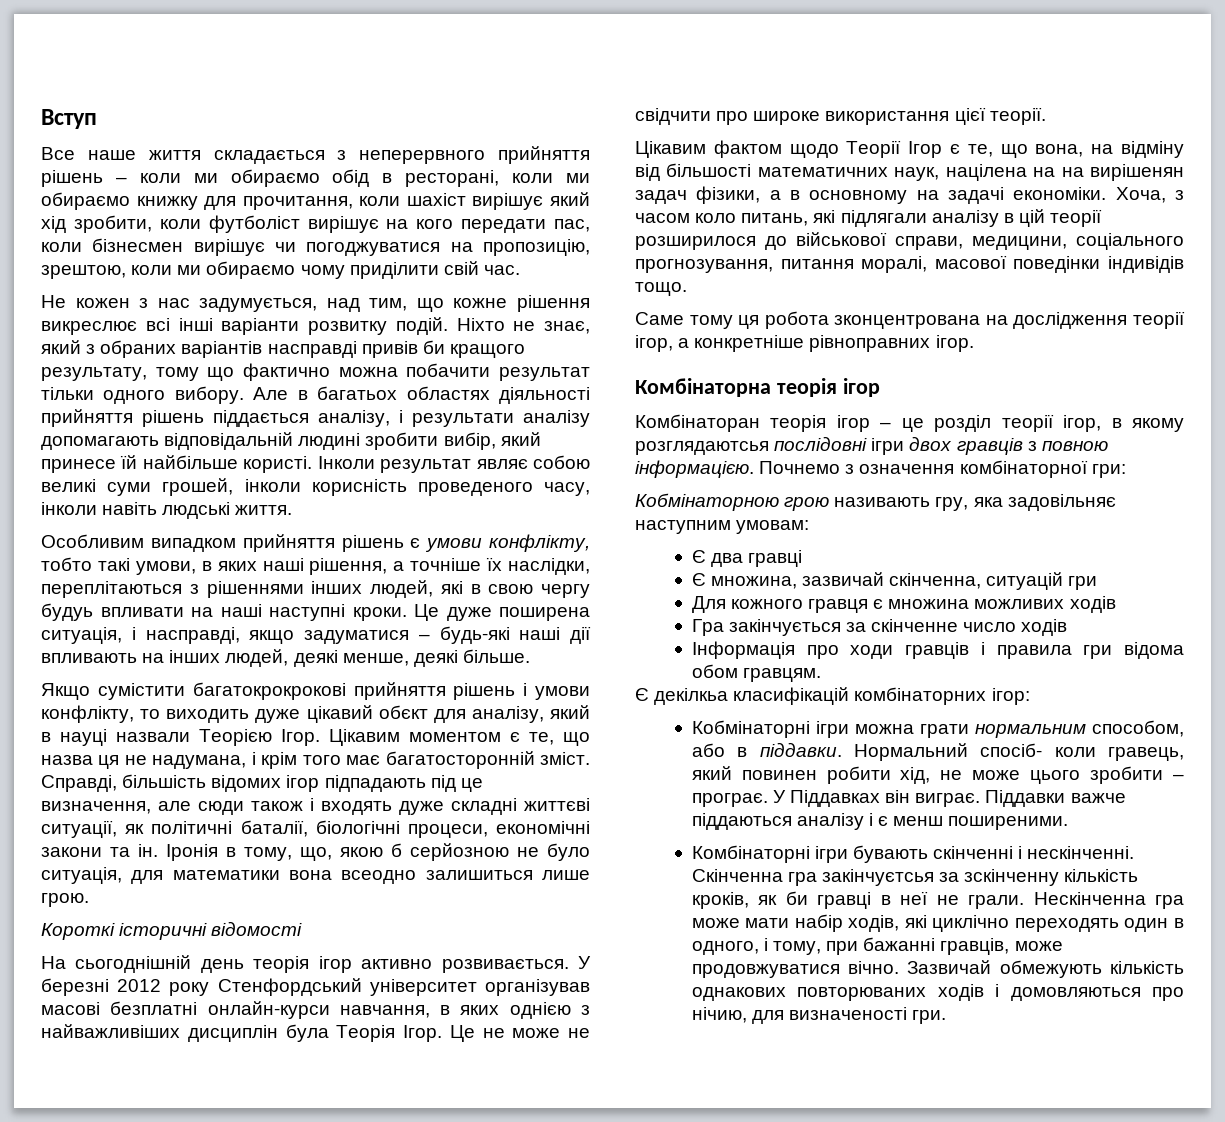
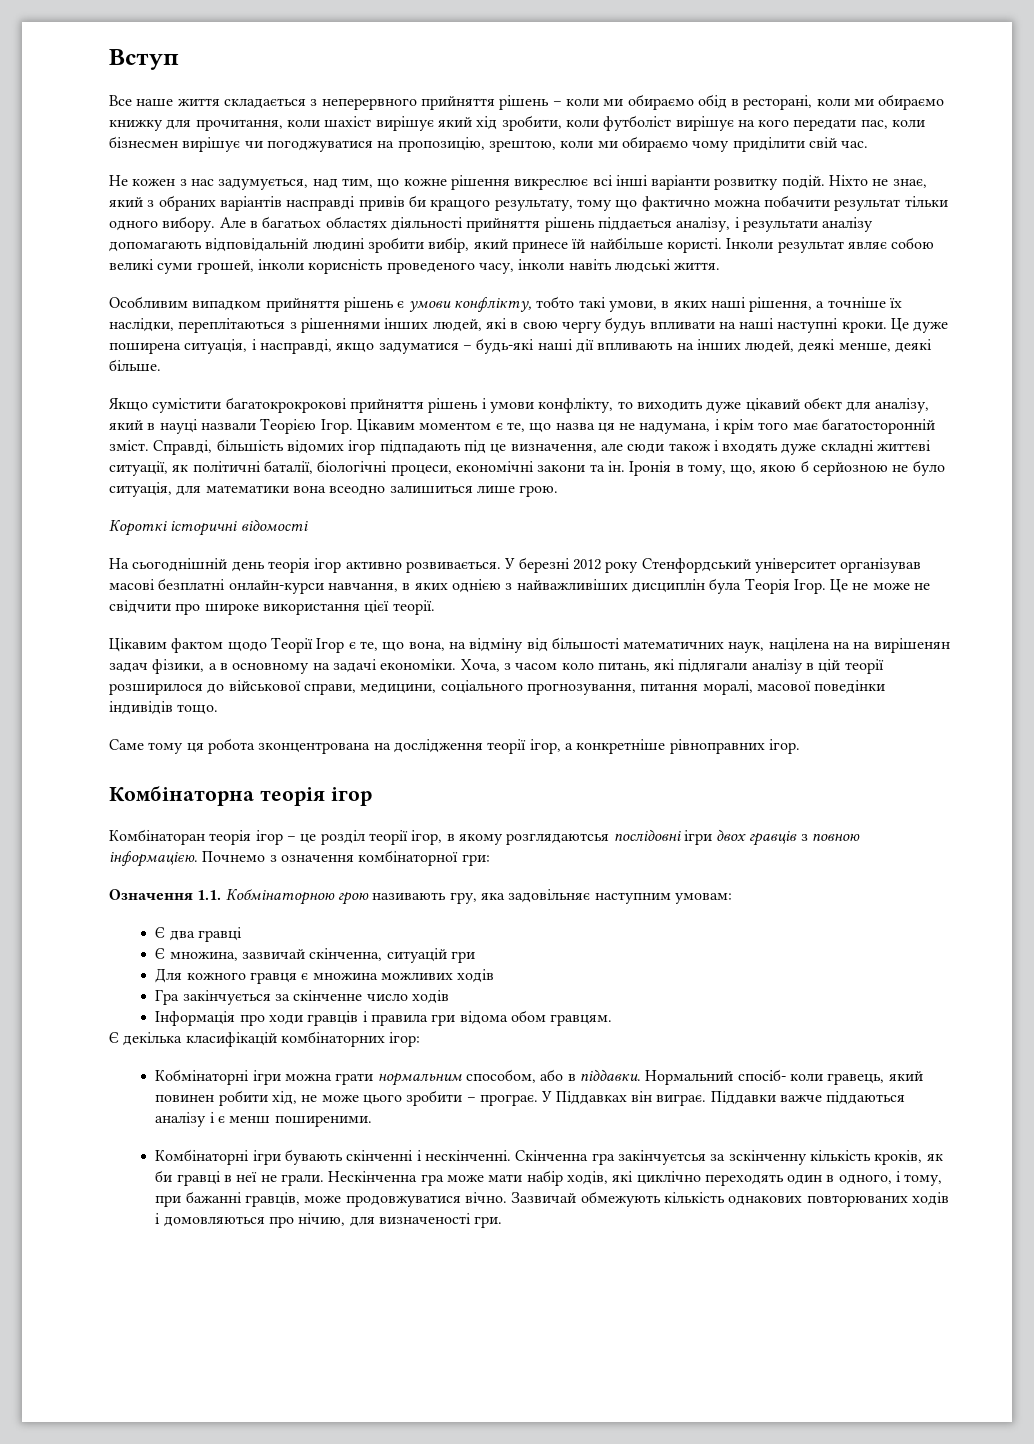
- Кобмінаторною грою називають гру, яка задовільняє наступним умовам:
+ Означення 1.1. Кобмінаторною грою називають гру, яка задовільняє наступним умовам:
- Є декілкьа класифікацій комбінаторних ігор:
+ Є декілька класифікацій комбінаторних ігор:

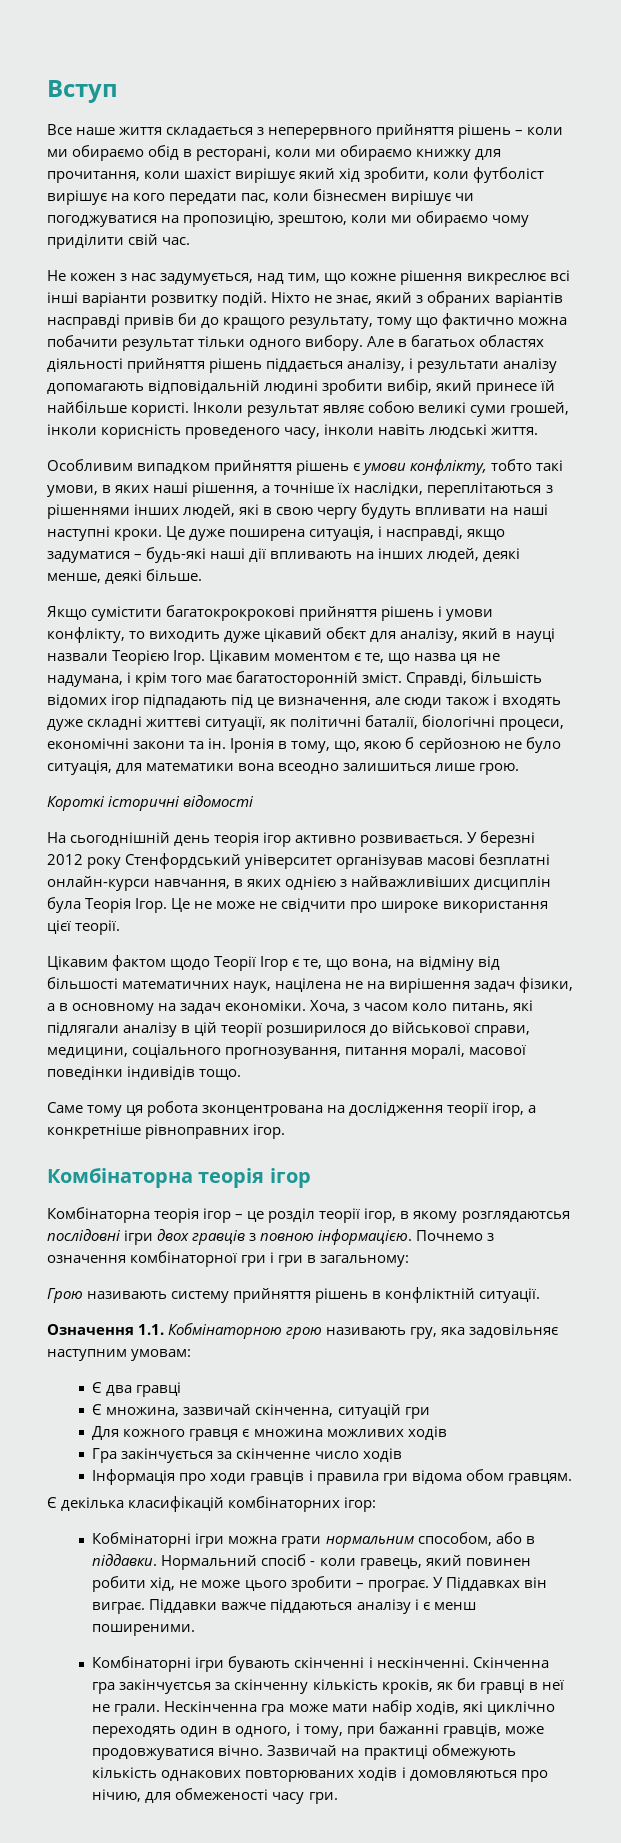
- Ніхто не знає, який з обраних варіантів насправді привів би кращого результату, тому що фактично можна побачити результат тільки одного вибору.
+ Ніхто не знає, який з обраних варіантів насправді привів би до кращого результату, тому що фактично можна побачити результат тільки одного вибору.
- Особливим випадком прийняття рішень є умови конфлікту, тобто такі умови, в яких наші рішення, а точніше їх наслідки, переплітаються з рішеннями інших людей, які в свою чергу будуь впливати на наші наступні кроки.
+ Особливим випадком прийняття рішень є умови конфлікту, тобто такі умови, в яких наші рішення, а точніше їх наслідки, переплітаються з рішеннями інших людей, які в свою чергу будуть впливати на наші наступні кроки.
- Цікавим фактом щодо Теорії Ігор є те, що вона, на відміну від більшості математичних наук, націлена на на вирішенян задач фізики, а в основному на задачі економіки.
+ Цікавим фактом щодо Теорії Ігор є те, що вона, на відміну від більшості математичних наук, націлена не на вирішення задач фізики, а в основному на задач економіки.
- Комбінаторан теорія ігор – це розділ теорії ігор, в якому розглядаютсья послідовні ігри двох гравців з повною інформацією.
+ Комбінаторна теорія ігор – це розділ теорії ігор, в якому розглядаютсья послідовні ігри двох гравців з повною інформацією.
- Почнемо з означення комбінаторної гри:
+ Почнемо з означення комбінаторної гри і гри в загальному:
+ Грою називають систему прийняття рішень в конфліктній ситуації.
- Нормальний спосіб- коли гравець, який повинен робити хід, не може цього зробити – програє.
+ Нормальний спосіб - коли гравець, який повинен робити хід, не може цього зробити – програє.
- Скінченна гра закінчуєтсья за зскінченну кількість кроків, як би гравці в неї не грали.
+ Скінченна гра закінчуєтсья за скінченну кількість кроків, як би гравці в неї не грали.
- Зазвичай обмежують кількість однакових повторюваних ходів і домовляються про нічию, для визначеності гри.
+ Зазвичай на практиці обмежують кількість однакових повторюваних ходів і домовляються про нічию, для обмеженості часу гри.

